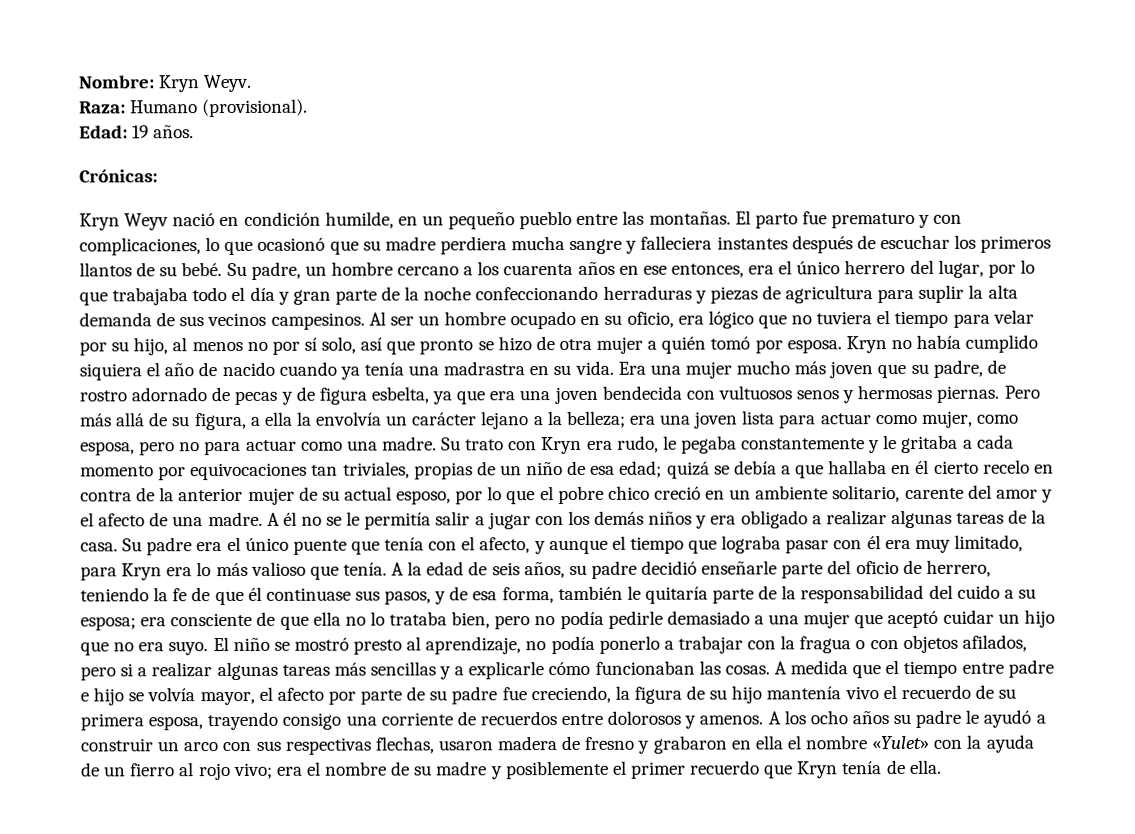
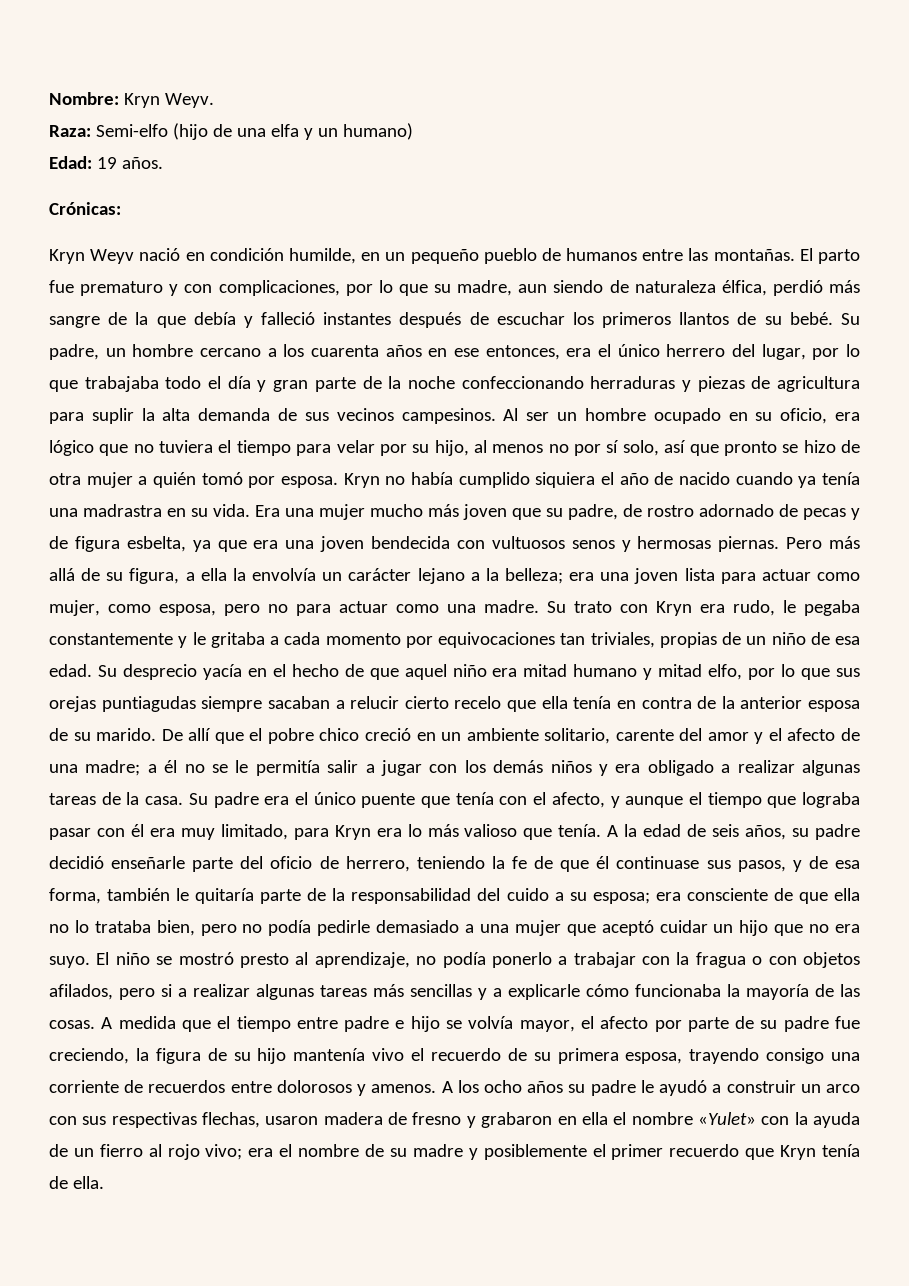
- Raza: Humano (provisional).
+ Raza: Semi-elfo (hijo de una elfa y un humano)
- Kryn Weyv nació en condición humilde, en un pequeño pueblo entre las montañas.
+ Kryn Weyv nació en condición humilde, en un pequeño pueblo de humanos entre las montañas.
- El parto fue prematuro y con complicaciones, lo que ocasionó que su madre perdiera mucha sangre y falleciera instantes después de escuchar los primeros llantos de su bebé.
+ El parto fue prematuro y con complicaciones, por lo que su madre, aun siendo de naturaleza élfica, perdió más sangre de la que debía y falleció instantes después de escuchar los primeros llantos de su bebé.
- Su trato con Kryn era rudo, le pegaba constantemente y le gritaba a cada momento por equivocaciones tan triviales, propias de un niño de esa edad; quizá se debía a que hallaba en él cierto recelo en contra de la anterior mujer de su actual esposo, por lo que el pobre chico creció en un ambiente solitario, carente del amor y el afecto de una madre. A él no se le permitía salir a jugar con los demás niños y era obligado a realizar algunas tareas de la casa.
+ Su trato con Kryn era rudo, le pegaba constantemente y le gritaba a cada momento por equivocaciones tan triviales, propias de un niño de esa edad. Su desprecio yacía en el hecho de que aquel niño era mitad humano y mitad elfo, por lo que sus orejas puntiagudas siempre sacaban a relucir cierto recelo que ella tenía en contra de la anterior esposa de su marido. De allí que el pobre chico creció en un ambiente solitario, carente del amor y el afecto de una madre; a él no se le permitía salir a jugar con los demás niños y era obligado a realizar algunas tareas de la casa.
- El niño se mostró presto al aprendizaje, no podía ponerlo a trabajar con la fragua o con objetos afilados, pero si a realizar algunas tareas más sencillas y a explicarle cómo funcionaban las cosas.
+ El niño se mostró presto al aprendizaje, no podía ponerlo a trabajar con la fragua o con objetos afilados, pero si a realizar algunas tareas más sencillas y a explicarle cómo funcionaba la mayoría de las cosas.

